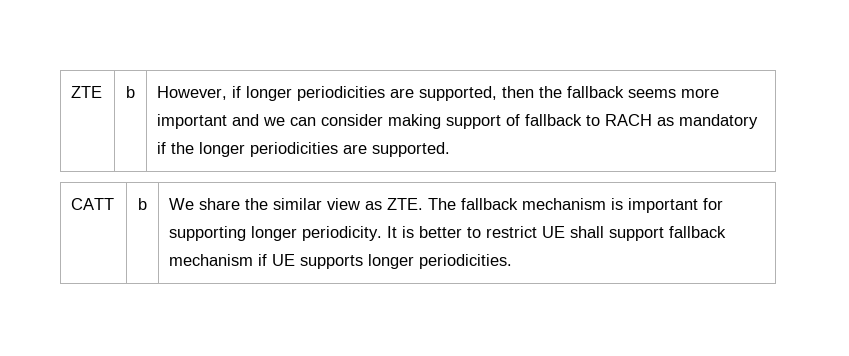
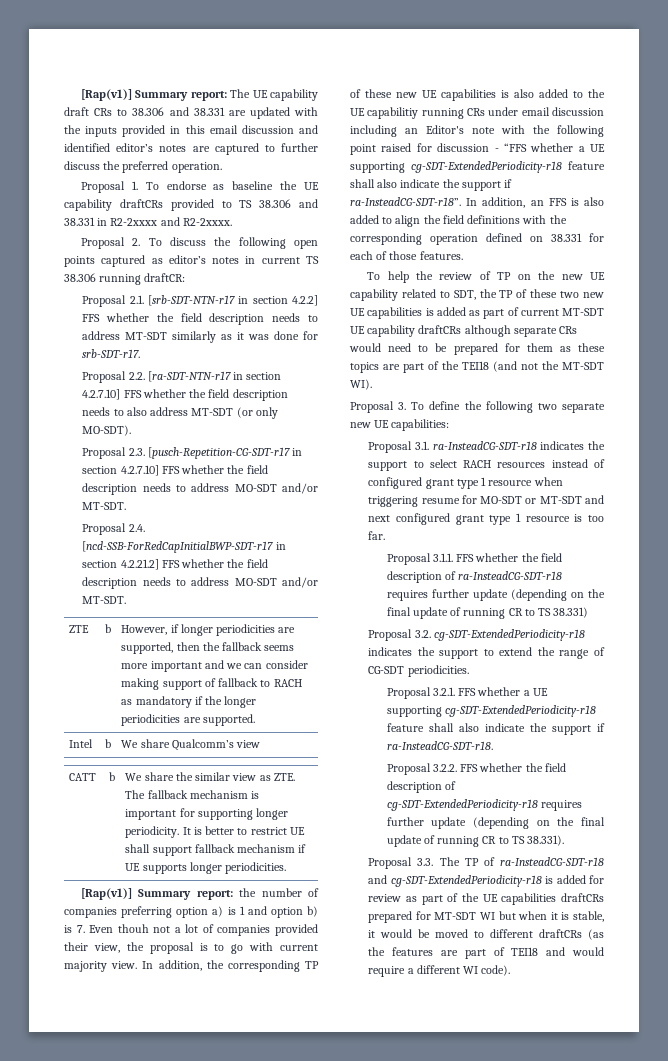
+ [Rap(v1)] Summary report: The UE capability draft CRs to 38.306 and 38.331 are updated with the inputs provided in this email discussion and identified editor’s notes are captured to further discuss the preferred operation.
+ Proposal 1. To endorse as baseline the UE capability draftCRs provided to TS 38.306 and 38.331 in R2-2xxxx and R2-2xxxx.
+ Proposal 2. To discuss the following open points captured as editor’s notes in current TS 38.306 running draftCR:
+ Proposal 2.1. [srb-SDT-NTN-r17 in section 4.2.2] FFS whether the field description needs to address MT-SDT similarly as it was done for srb-SDT-r17.
+ Proposal 2.2. [ra-SDT-NTN-r17 in section 4.2.7.10] FFS whether the field description needs to also address MT-SDT (or only MO-SDT).
+ Proposal 2.3. [pusch-Repetition-CG-SDT-r17 in section 4.2.7.10] FFS whether the field description needs to address MO-SDT and/or MT-SDT.
+ Proposal 2.4. [ncd-SSB-ForRedCapInitialBWP-SDT-r17 in section 4.2.21.2] FFS whether the field description needs to address MO-SDT and/or MT-SDT.
+ Intel | b | We share Qualcomm’s view
+ [Rap(v1)] Summary report: the number of companies preferring option a) is 1 and option b) is 7. Even thouh not a lot of companies provided their view, the proposal is to go with current majority view. In addition, the corresponding TP of these new UE capabilities is also added to the UE capabilitiy running CRs under email discussion including an Editor's note with the following point raised for discussion - “FFS whether a UE supporting cg-SDT-ExtendedPeriodicity-r18 feature shall also indicate the support if ra-InsteadCG-SDT-r18”. In addition, an FFS is also added to align the field definitions with the corresponding operation defined on 38.331 for each of those features.
+ To help the review of TP on the new UE capability related to SDT, the TP of these two new UE capabilities is added as part of current MT-SDT UE capability draftCRs although separate CRs would need to be prepared for them as these topics are part of the TEI18 (and not the MT-SDT WI).
+ Proposal 3. To define the following two separate new UE capabilities:
+ Proposal 3.1. ra-InsteadCG-SDT-r18 indicates the support to select RACH resources instead of configured grant type 1 resource when triggering resume for MO-SDT or MT-SDT and next configured grant type 1 resource is too far.
+ Proposal 3.1.1. FFS whether the field description of ra-InsteadCG-SDT-r18 requires further update (depending on the final update of running CR to TS 38.331)
+ Proposal 3.2. cg-SDT-ExtendedPeriodicity-r18 indicates the support to extend the range of CG-SDT periodicities.
+ Proposal 3.2.1. FFS whether a UE supporting cg-SDT-ExtendedPeriodicity-r18 feature shall also indicate the support if ra-InsteadCG-SDT-r18.
+ Proposal 3.2.2. FFS whether the field description of cg-SDT-ExtendedPeriodicity-r18 requires further update (depending on the final update of running CR to TS 38.331).
+ Proposal 3.3. The TP of ra-InsteadCG-SDT-r18 and cg-SDT-ExtendedPeriodicity-r18 is added for review as part of the UE capabilities draftCRs prepared for MT-SDT WI but when it is stable, it would be moved to different draftCRs (as the features are part of TEI18 and would require a different WI code).

